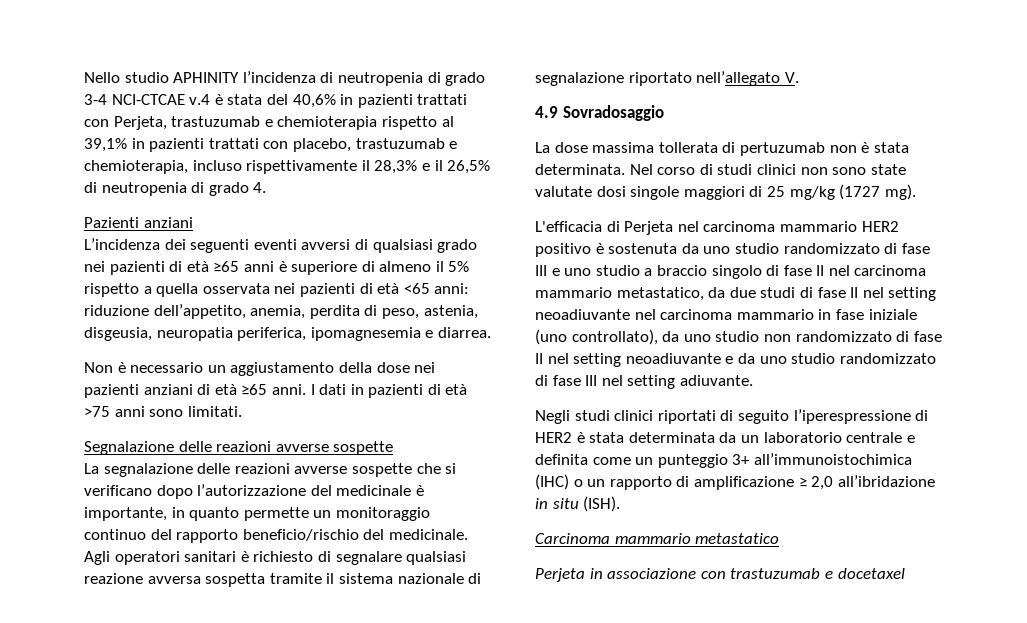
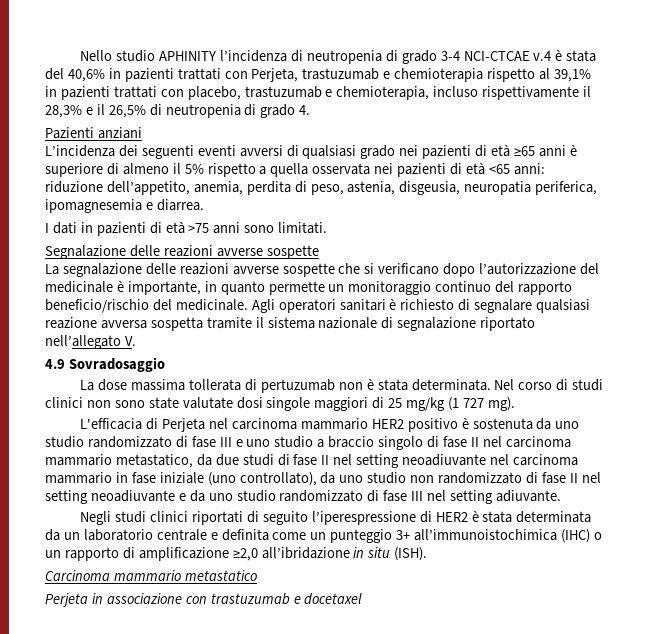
- Non è necessario un aggiustamento della dose nei pazienti anziani di età ≥65 anni.
- Nel corso di studi clinici non sono state valutate dosi singole maggiori di 25 mg/kg (1727 mg).
+ Nel corso di studi clinici non sono state valutate dosi singole maggiori di 25 mg/kg (1 727 mg).
- Negli studi clinici riportati di seguito l’iperespressione di HER2 è stata determinata da un laboratorio centrale e definita come un punteggio 3+ all’immunoistochimica (IHC) o un rapporto di amplificazione ≥ 2,0 all’ibridazione in situ (ISH).
+ Negli studi clinici riportati di seguito l’iperespressione di HER2 è stata determinata da un laboratorio centrale e definita come un punteggio 3+ all’immunoistochimica (IHC) o un rapporto di amplificazione ≥2,0 all’ibridazione in situ (ISH).

